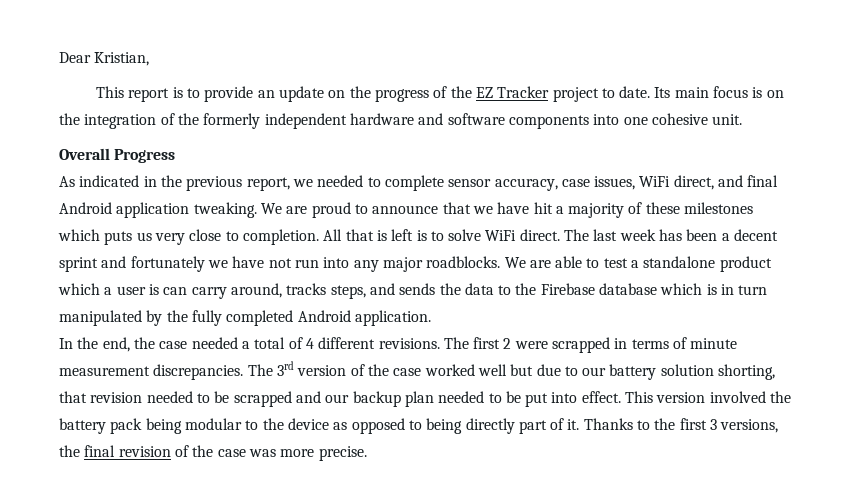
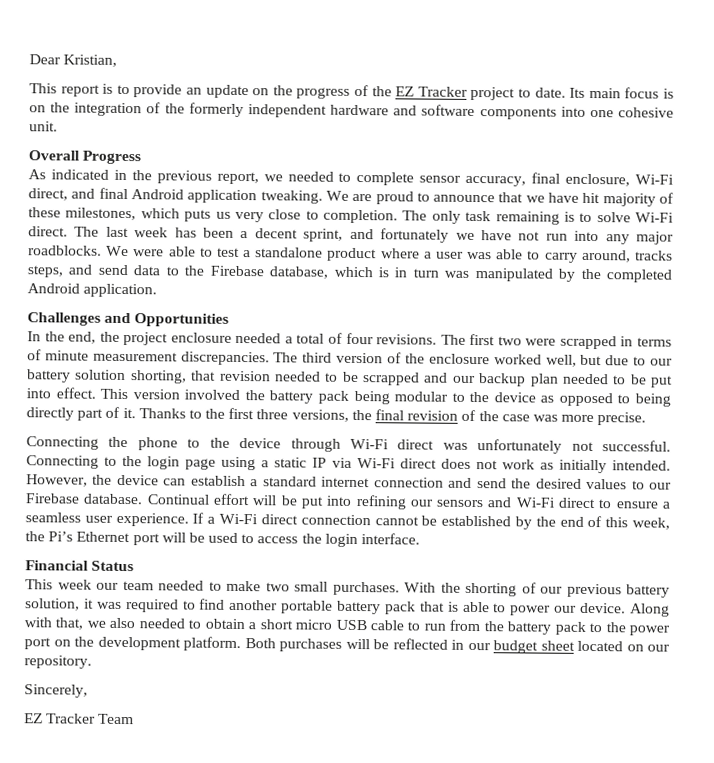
- As indicated in the previous report, we needed to complete sensor accuracy, case issues, WiFi direct, and final Android application tweaking.
+ As indicated in the previous report, we needed to complete sensor accuracy, final enclosure, Wi-Fi direct, and final Android application tweaking.
- We are proud to announce that we have hit a majority of these milestones which puts us very close to completion.
+ We are proud to announce that we have hit majority of these milestones, which puts us very close to completion.
- All that is left is to solve WiFi direct.
+ The only task remaining is to solve Wi-Fi direct.
- The last week has been a decent sprint and fortunately we have not run into any major roadblocks.
+ The last week has been a decent sprint, and fortunately we have not run into any major roadblocks.
- We are able to test a standalone product which a user is can carry around, tracks steps, and sends the data to the Firebase database which is in turn manipulated by the fully completed Android application.
+ We were able to test a standalone product where a user was able to carry around, tracks steps, and send data to the Firebase database, which is in turn was manipulated by the completed Android application.
+ Challenges and Opportunities
- In the end, the case needed a total of 4 different revisions.
+ In the end, the project enclosure needed a total of four revisions.
- The first 2 were scrapped in terms of minute measurement discrepancies.
+ The first two were scrapped in terms of minute measurement discrepancies.
- The 3rd version of the case worked well but due to our battery solution shorting, that revision needed to be scrapped and our backup plan needed to be put into effect.
+ The third version of the enclosure worked well, but due to our battery solution shorting, that revision needed to be scrapped and our backup plan needed to be put into effect.
- Thanks to the first 3 versions, the final revision of the case was more precise.
+ Thanks to the first three versions, the final revision of the case was more precise.
+ Connecting the phone to the device through Wi-Fi direct was unfortunately not successful. Connecting to the login page using a static IP via Wi-Fi direct does not work as initially intended. However, the device can establish a standard internet connection and send the desired values to our Firebase database. Continual effort will be put into refining our sensors and Wi-Fi direct to ensure a seamless user experience. If a Wi-Fi direct connection cannot be established by the end of this week, the Pi’s Ethernet port will be used to access the login interface.
+ Financial Status
+ This week our team needed to make two small purchases. With the shorting of our previous battery solution, it was required to find another portable battery pack that is able to power our device. Along with that, we also needed to obtain a short micro USB cable to run from the battery pack to the power port on the development platform. Both purchases will be reflected in our budget sheet located on our repository.
+ Sincerely,
+ EZ Tracker Team

